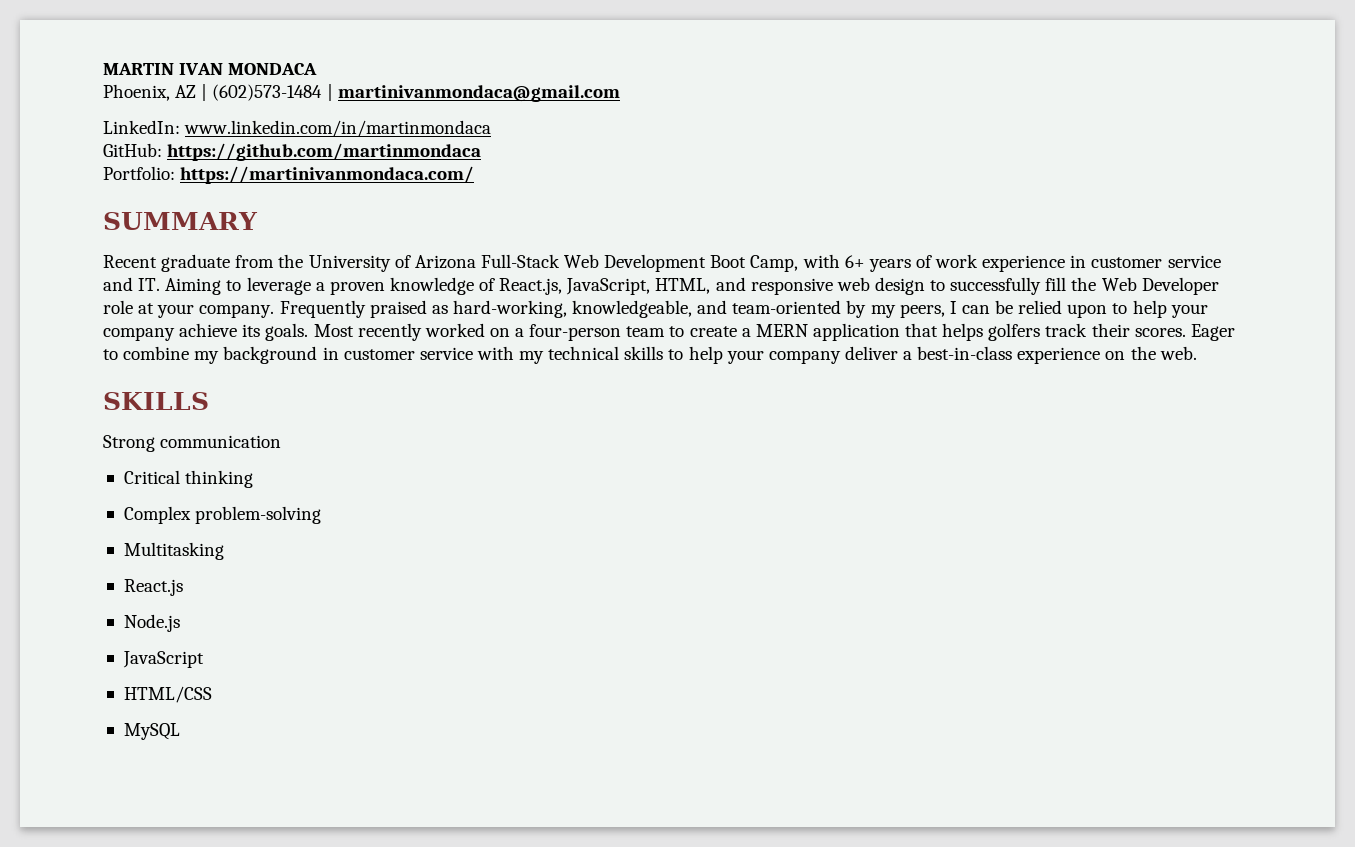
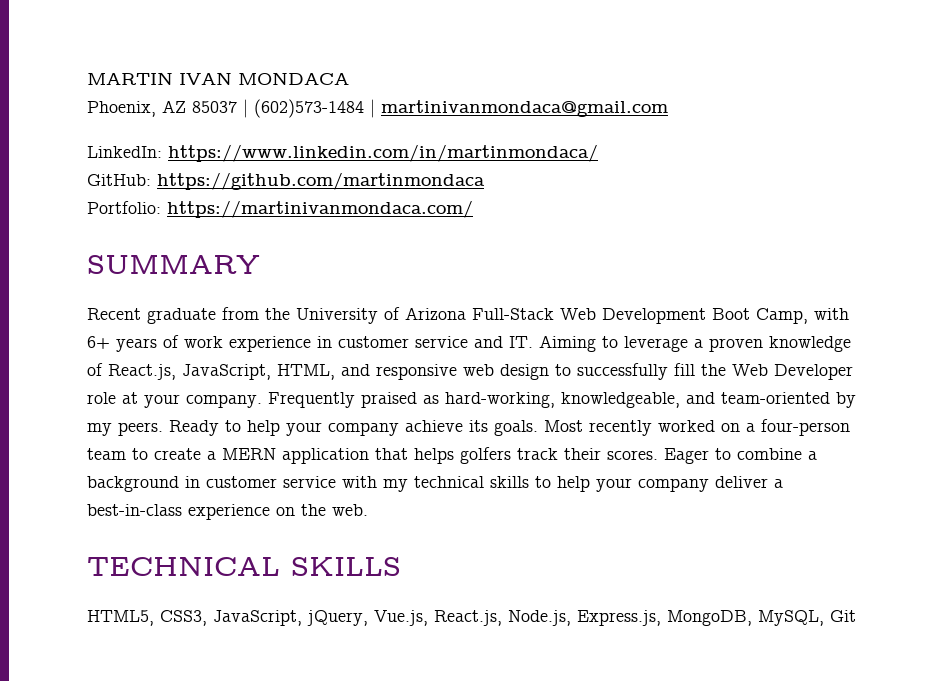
- Phoenix, AZ | (602)573-1484 | martinivanmondaca@gmail.com
+ Phoenix, AZ 85037 | (602)573-1484 | martinivanmondaca@gmail.com
- LinkedIn: www.linkedin.com/in/martinmondaca
+ LinkedIn: https://www.linkedin.com/in/martinmondaca/
- Frequently praised as hard-working, knowledgeable, and team-oriented by my peers, I can be relied upon to help your company achieve its goals.
+ Frequently praised as hard-working, knowledgeable, and team-oriented by my peers. Ready to help your company achieve its goals.
- Eager to combine my background in customer service with my technical skills to help your company deliver a best-in-class experience on the web.
+ Eager to combine a background in customer service with my technical skills to help your company deliver a best-in-class experience on the web.
- SKILLS
+ TECHNICAL SKILLS
- Strong communication
- Critical thinking
- Complex problem-solving
- Multitasking
- React.js
- Node.js
- JavaScript
- HTML/CSS
- MySQL
+ HTML5, CSS3, JavaScript, jQuery, Vue.js, React.js, Node.js, Express.js, MongoDB, MySQL, Git

